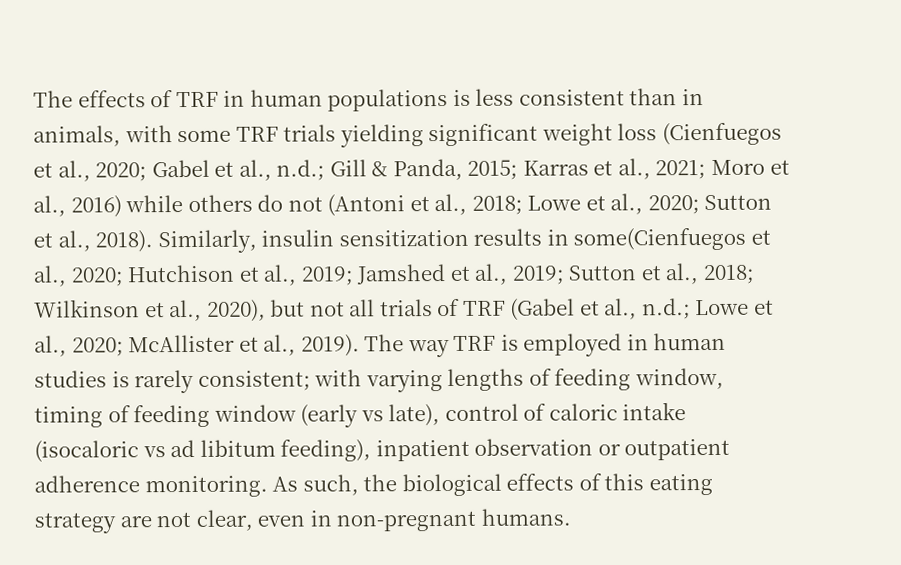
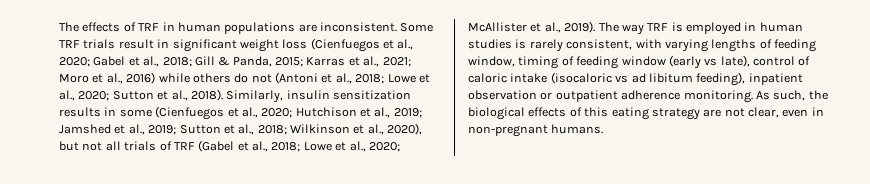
- The effects of TRF in human populations is less consistent than in animals, with some TRF trials yielding significant weight loss (Cienfuegos et al., 2020; Gabel et al., n.d.; Gill & Panda, 2015; Karras et al., 2021; Moro et al., 2016) while others do not (Antoni et al., 2018; Lowe et al., 2020; Sutton et al., 2018).
+ The effects of TRF in human populations are inconsistent. Some TRF trials result in significant weight loss (Cienfuegos et al., 2020; Gabel et al., 2018; Gill & Panda, 2015; Karras et al., 2021; Moro et al., 2016) while others do not (Antoni et al., 2018; Lowe et al., 2020; Sutton et al., 2018).
- Similarly, insulin sensitization results in some(Cienfuegos et al., 2020; Hutchison et al., 2019; Jamshed et al., 2019; Sutton et al., 2018; Wilkinson et al., 2020), but not all trials of TRF (Gabel et al., n.d.; Lowe et al., 2020; McAllister et al., 2019).
+ Similarly, insulin sensitization results in some (Cienfuegos et al., 2020; Hutchison et al., 2019; Jamshed et al., 2019; Sutton et al., 2018; Wilkinson et al., 2020), but not all trials of TRF (Gabel et al., 2018; Lowe et al., 2020; McAllister et al., 2019).
- The way TRF is employed in human studies is rarely consistent; with varying lengths of feeding window, timing of feeding window (early vs late), control of caloric intake (isocaloric vs ad libitum feeding), inpatient observation or outpatient adherence monitoring.
+ The way TRF is employed in human studies is rarely consistent, with varying lengths of feeding window, timing of feeding window (early vs late), control of caloric intake (isocaloric vs ad libitum feeding), inpatient observation or outpatient adherence monitoring.

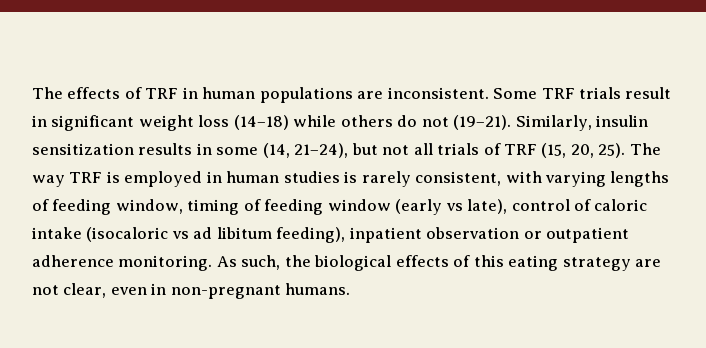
- Some TRF trials result in significant weight loss (Cienfuegos et al., 2020; Gabel et al., 2018; Gill & Panda, 2015; Karras et al., 2021; Moro et al., 2016) while others do not (Antoni et al., 2018; Lowe et al., 2020; Sutton et al., 2018).
+ Some TRF trials result in significant weight loss (14–18) while others do not (19–21).
- Similarly, insulin sensitization results in some (Cienfuegos et al., 2020; Hutchison et al., 2019; Jamshed et al., 2019; Sutton et al., 2018; Wilkinson et al., 2020), but not all trials of TRF (Gabel et al., 2018; Lowe et al., 2020; McAllister et al., 2019).
+ Similarly, insulin sensitization results in some (14, 21–24), but not all trials of TRF (15, 20, 25).

